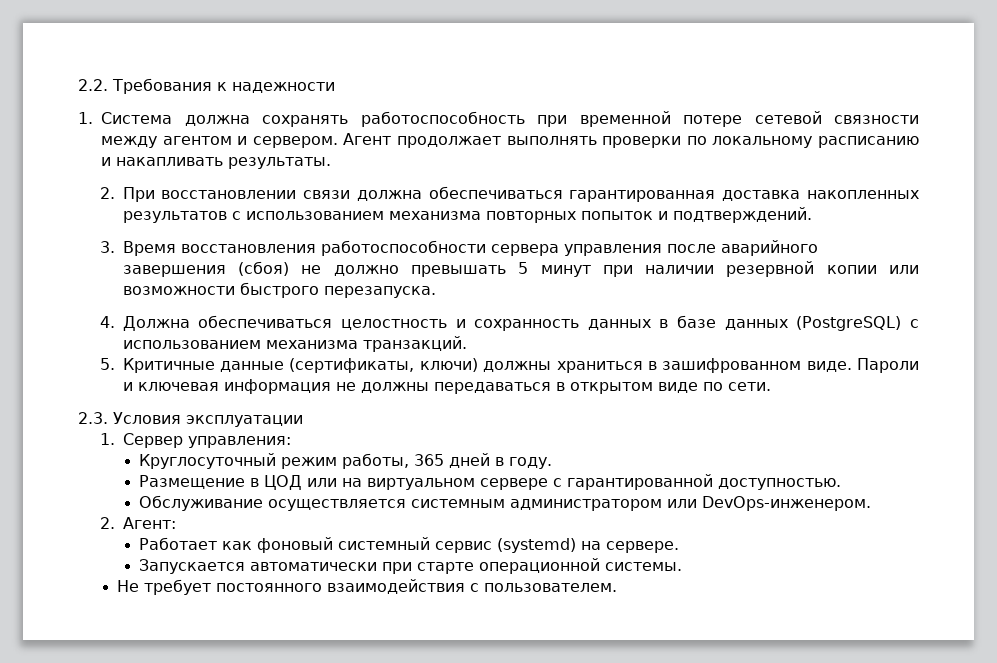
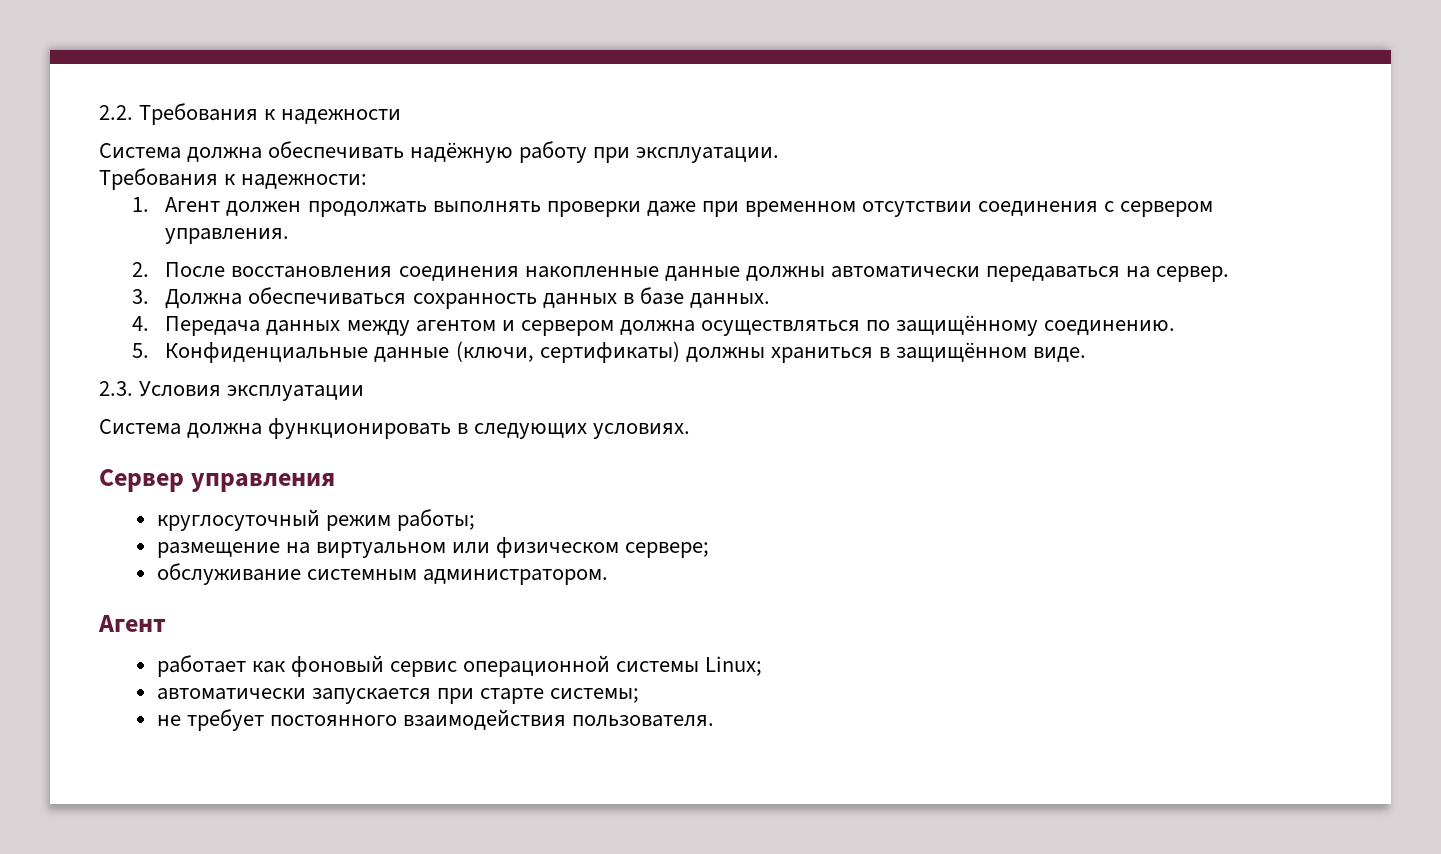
- 1. Система должна сохранять работоспособность при временной потере сетевой связности между агентом и сервером. Агент продолжает выполнять проверки по локальному расписанию и накапливать результаты.
- 2. При восстановлении связи должна обеспечиваться гарантированная доставка накопленных результатов с использованием механизма повторных попыток и подтверждений.
- 3. Время восстановления работоспособности сервера управления после аварийного завершения (сбоя) не должно превышать 5 минут при наличии резервной копии или возможности быстрого перезапуска.
- 4. Должна обеспечиваться целостность и сохранность данных в базе данных (PostgreSQL) с использованием механизма транзакций.
- 5. Критичные данные (сертификаты, ключи) должны храниться в зашифрованном виде. Пароли и ключевая информация не должны передаваться в открытом виде по сети.
+ Система должна обеспечивать надёжную работу при эксплуатации.
+ Требования к надежности:
+ 1. Агент должен продолжать выполнять проверки даже при временном отсутствии соединения с сервером управления.
+ 2. После восстановления соединения накопленные данные должны автоматически передаваться на сервер.
+ 3. Должна обеспечиваться сохранность данных в базе данных.
+ 4. Передача данных между агентом и сервером должна осуществляться по защищённому соединению.
+ 5. Конфиденциальные данные (ключи, сертификаты) должны храниться в защищённом виде.
  2.3. Условия эксплуатации
- 1. Сервер управления:
- Круглосуточный режим работы, 365 дней в году.
- Размещение в ЦОД или на виртуальном сервере с гарантированной доступностью.
- Обслуживание осуществляется системным администратором или DevOps-инженером.
- 2. Агент:
- Работает как фоновый системный сервис (systemd) на сервере.
- Запускается автоматически при старте операционной системы.
- Не требует постоянного взаимодействия с пользователем.
+ Система должна функционировать в следующих условиях.
+ Сервер управления
+ круглосуточный режим работы;
+ размещение на виртуальном или физическом сервере;
+ обслуживание системным администратором.
+ Агент
+ работает как фоновый сервис операционной системы Linux;
+ автоматически запускается при старте системы;
+ не требует постоянного взаимодействия пользователя.

